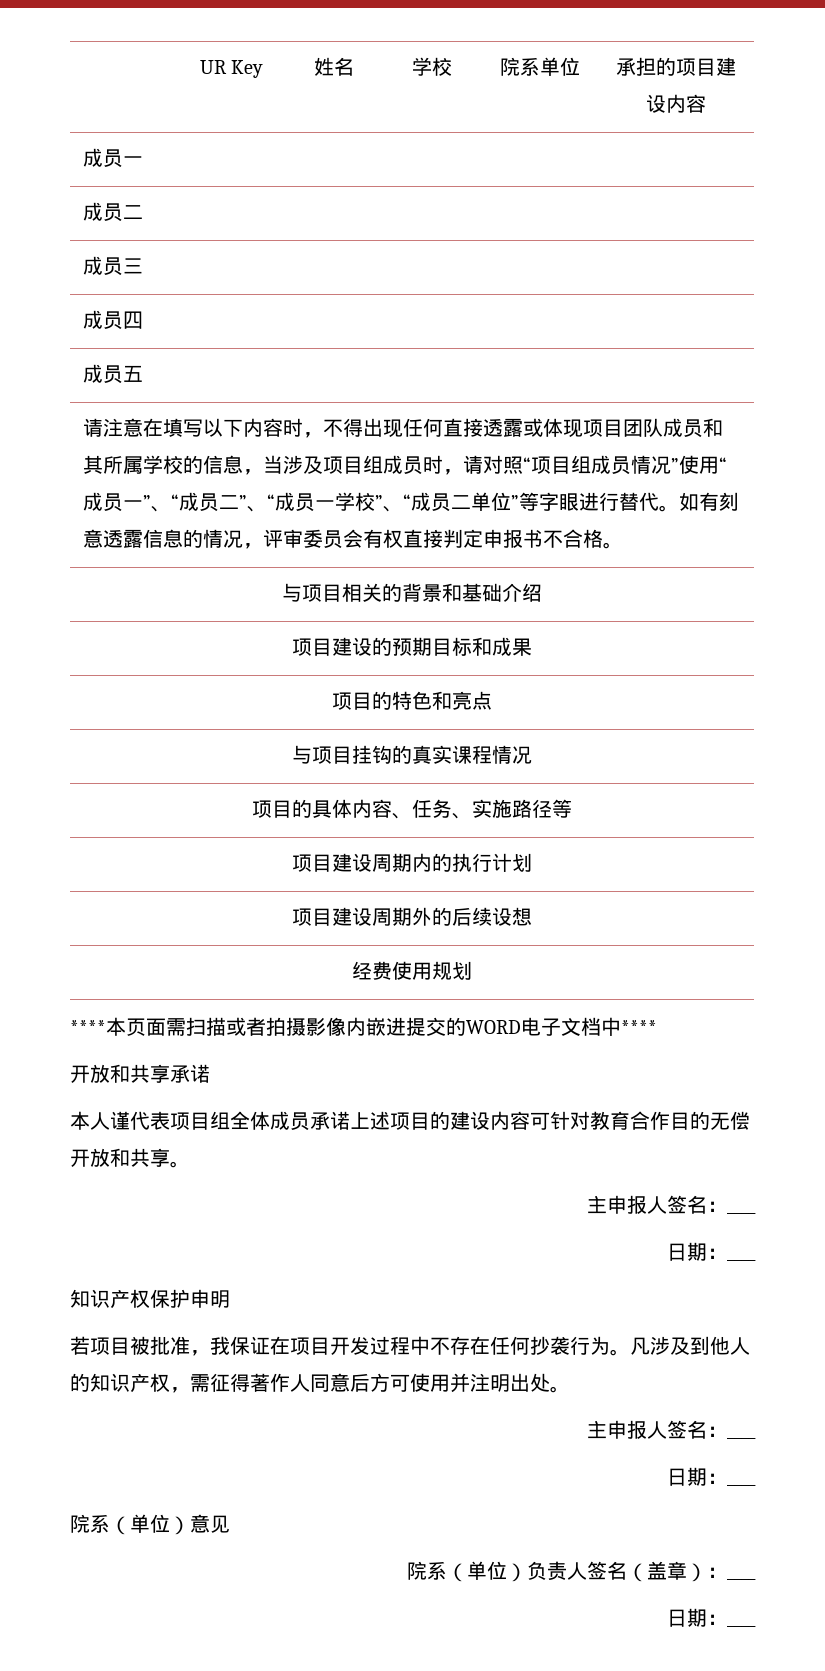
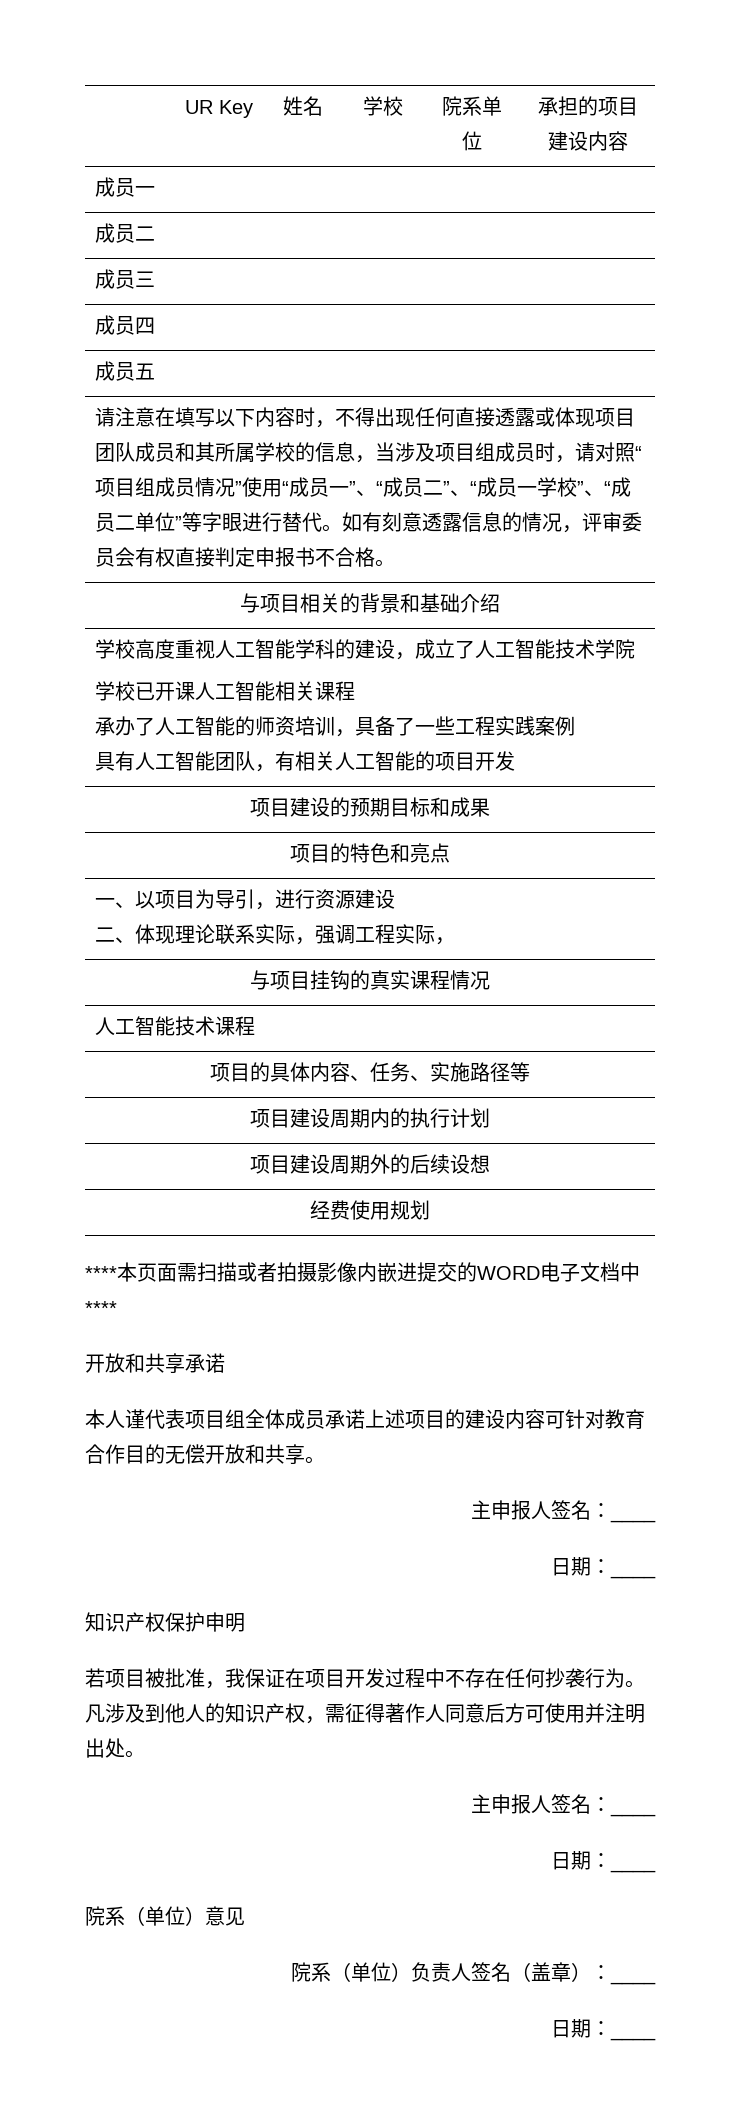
+ 学校高度重视人工智能学科的建设，成立了人工智能技术学院
+ 学校已开课人工智能相关课程
+ 承办了人工智能的师资培训，具备了一些工程实践案例
+ 具有人工智能团队，有相关人工智能的项目开发
+ 一、以项目为导引，进行资源建设
+ 二、体现理论联系实际，强调工程实际，
+ 人工智能技术课程

